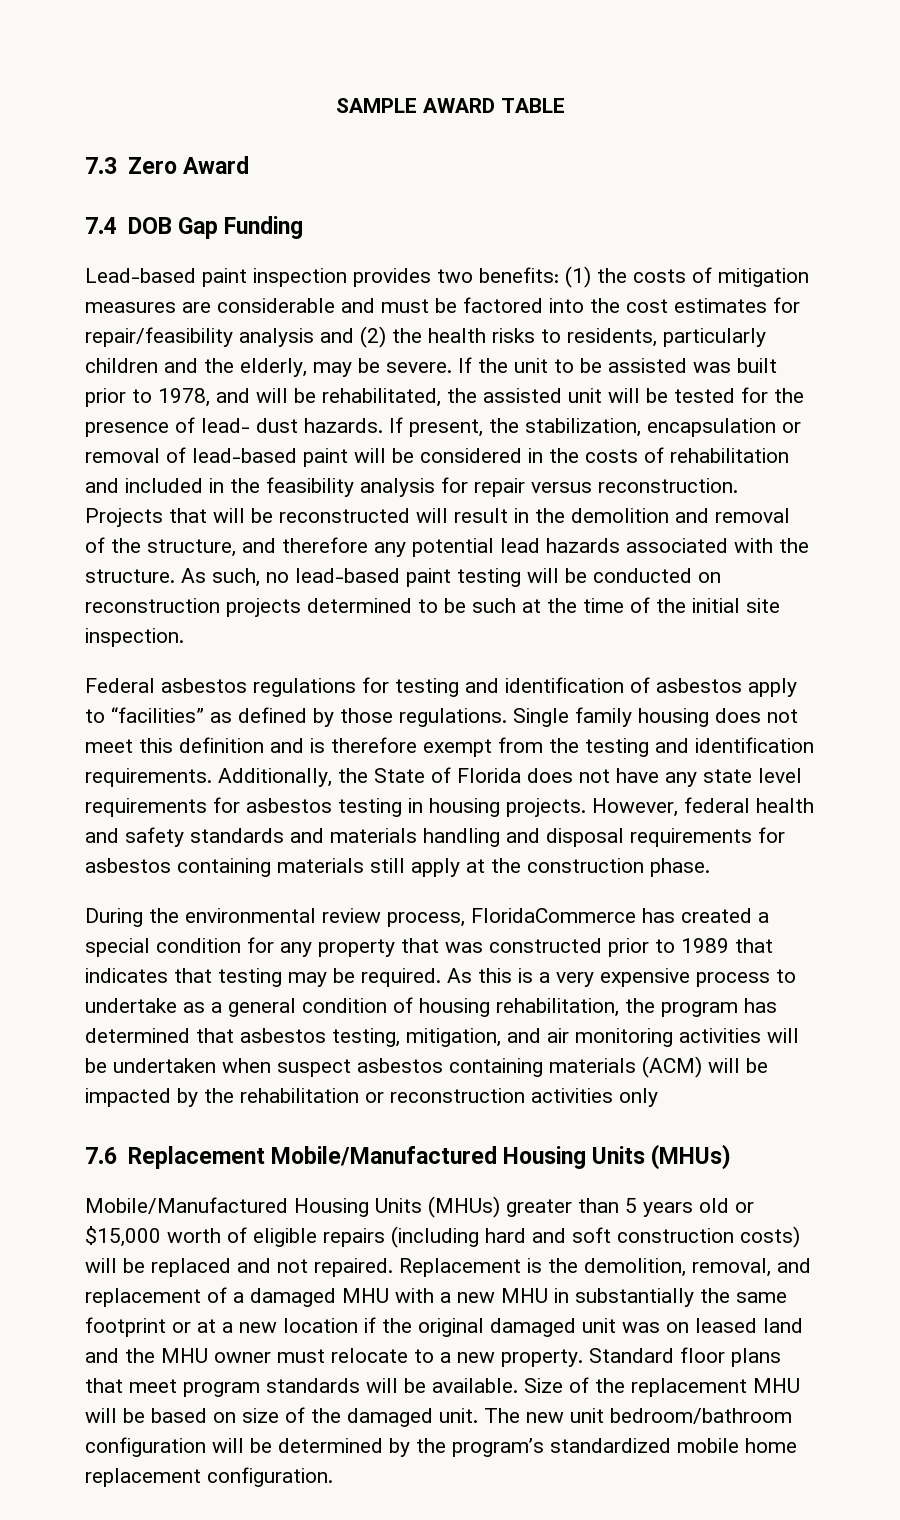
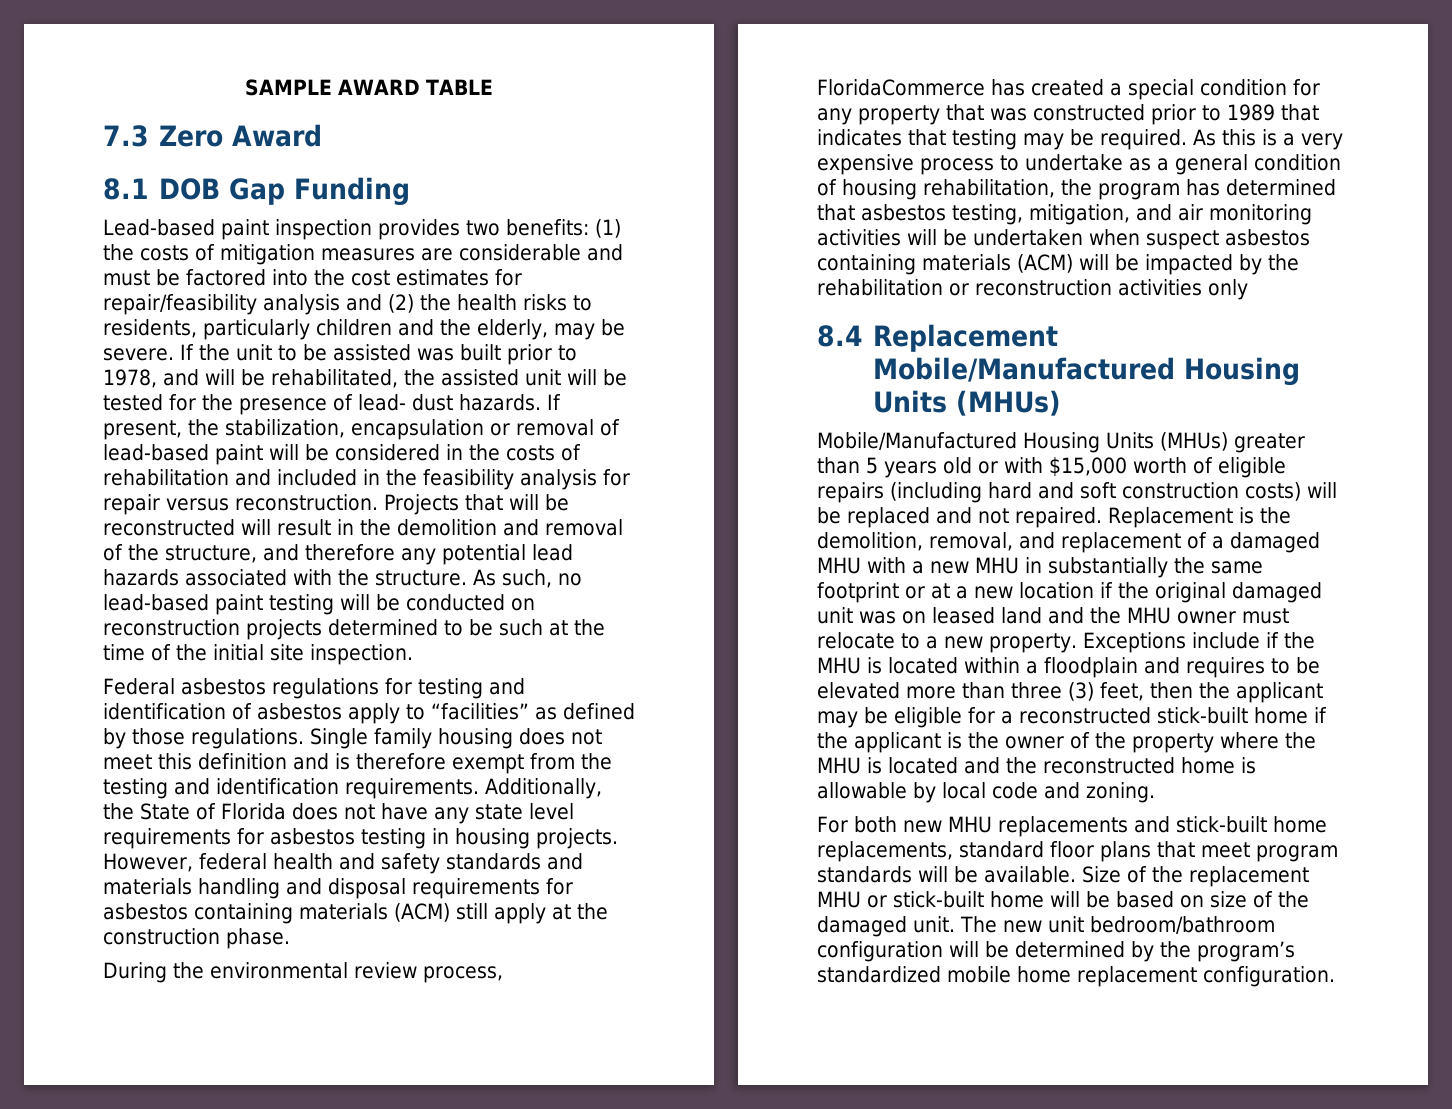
- 7.4 DOB Gap Funding
+ 8.1 DOB Gap Funding
- However, federal health and safety standards and materials handling and disposal requirements for asbestos containing materials still apply at the construction phase.
+ However, federal health and safety standards and materials handling and disposal requirements for asbestos containing materials (ACM) still apply at the construction phase.
- 7.6 Replacement Mobile/Manufactured Housing Units (MHUs)
+ 8.4 Replacement Mobile/Manufactured Housing Units (MHUs)
- Mobile/Manufactured Housing Units (MHUs) greater than 5 years old or $15,000 worth of eligible repairs (including hard and soft construction costs) will be replaced and not repaired.
+ Mobile/Manufactured Housing Units (MHUs) greater than 5 years old or with $15,000 worth of eligible repairs (including hard and soft construction costs) will be replaced and not repaired.
- Standard floor plans that meet program standards will be available.
+ Exceptions include if the MHU is located within a floodplain and requires to be elevated more than three (3) feet, then the applicant may be eligible for a reconstructed stick-built home if the applicant is the owner of the property where the MHU is located and the reconstructed home is allowable by local code and zoning.
+ For both new MHU replacements and stick-built home replacements, standard floor plans that meet program standards will be available.
- Size of the replacement MHU will be based on size of the damaged unit.
+ Size of the replacement MHU or stick-built home will be based on size of the damaged unit.

